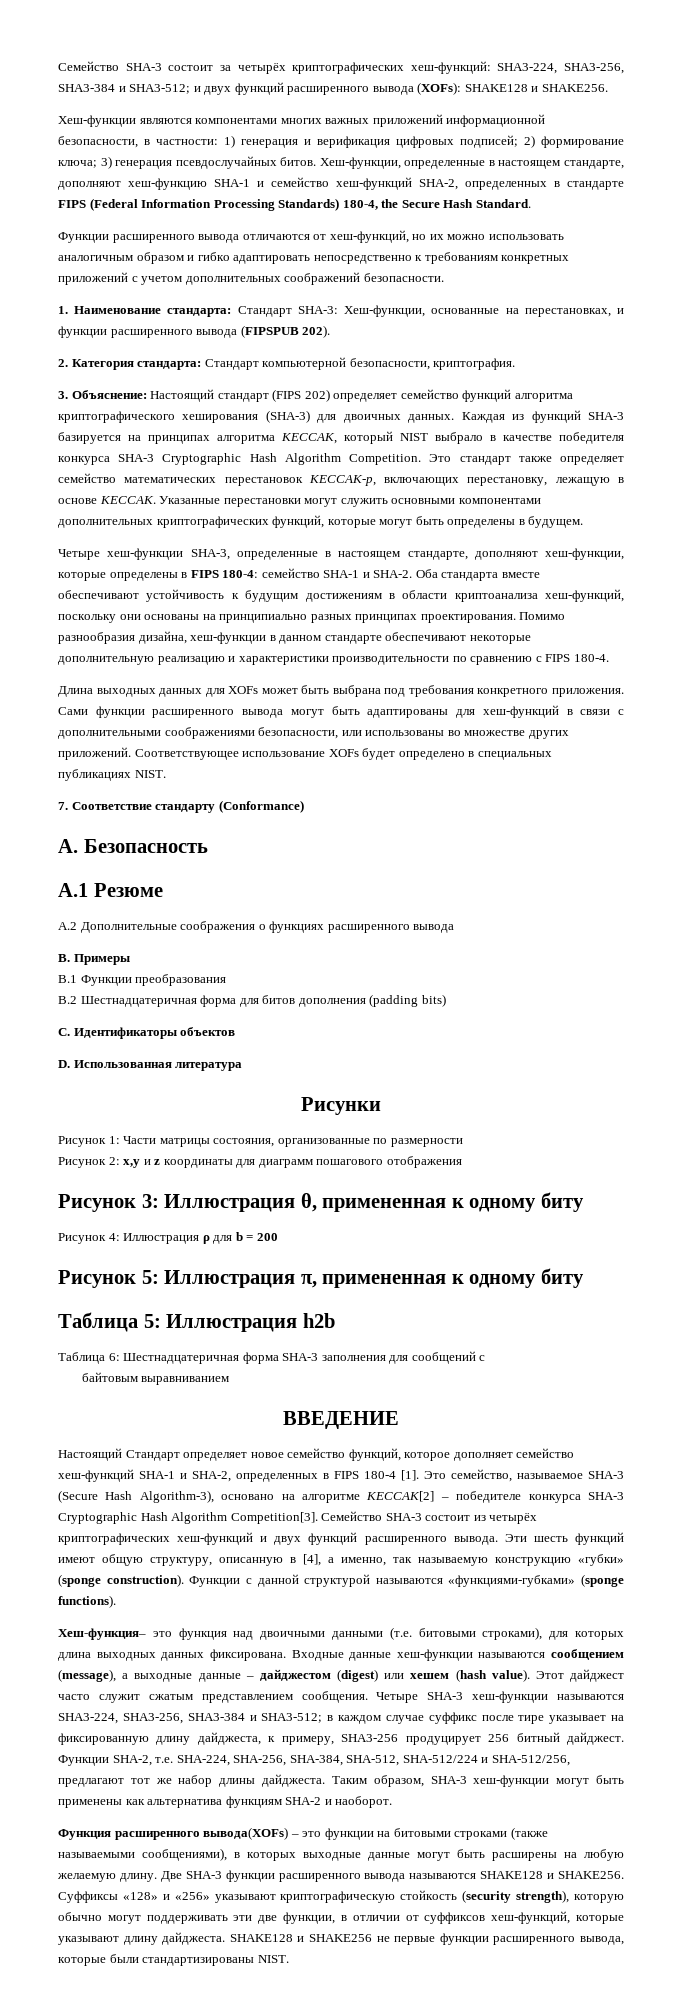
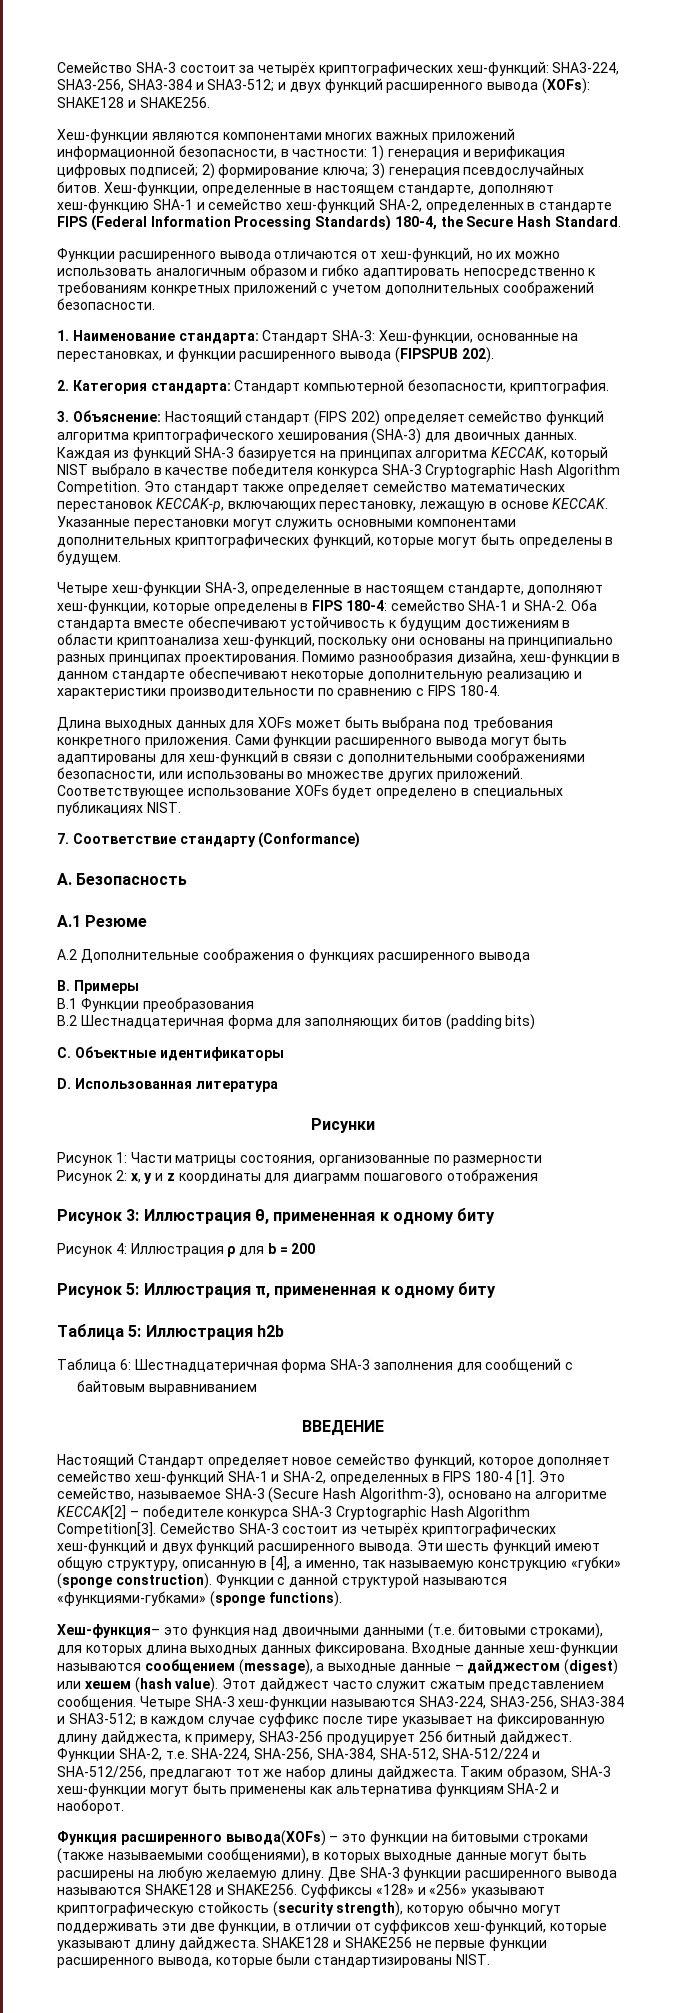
- B.2 Шестнадцатеричная форма для битов дополнения (padding bits)
+ B.2 Шестнадцатеричная форма для заполняющих битов (padding bits)
- C. Идентификаторы объектов
+ C. Объектные идентификаторы
- Рисунок 2: x,y и z координаты для диаграмм пошагового отображения
+ Рисунок 2: x, y и z координаты для диаграмм пошагового отображения

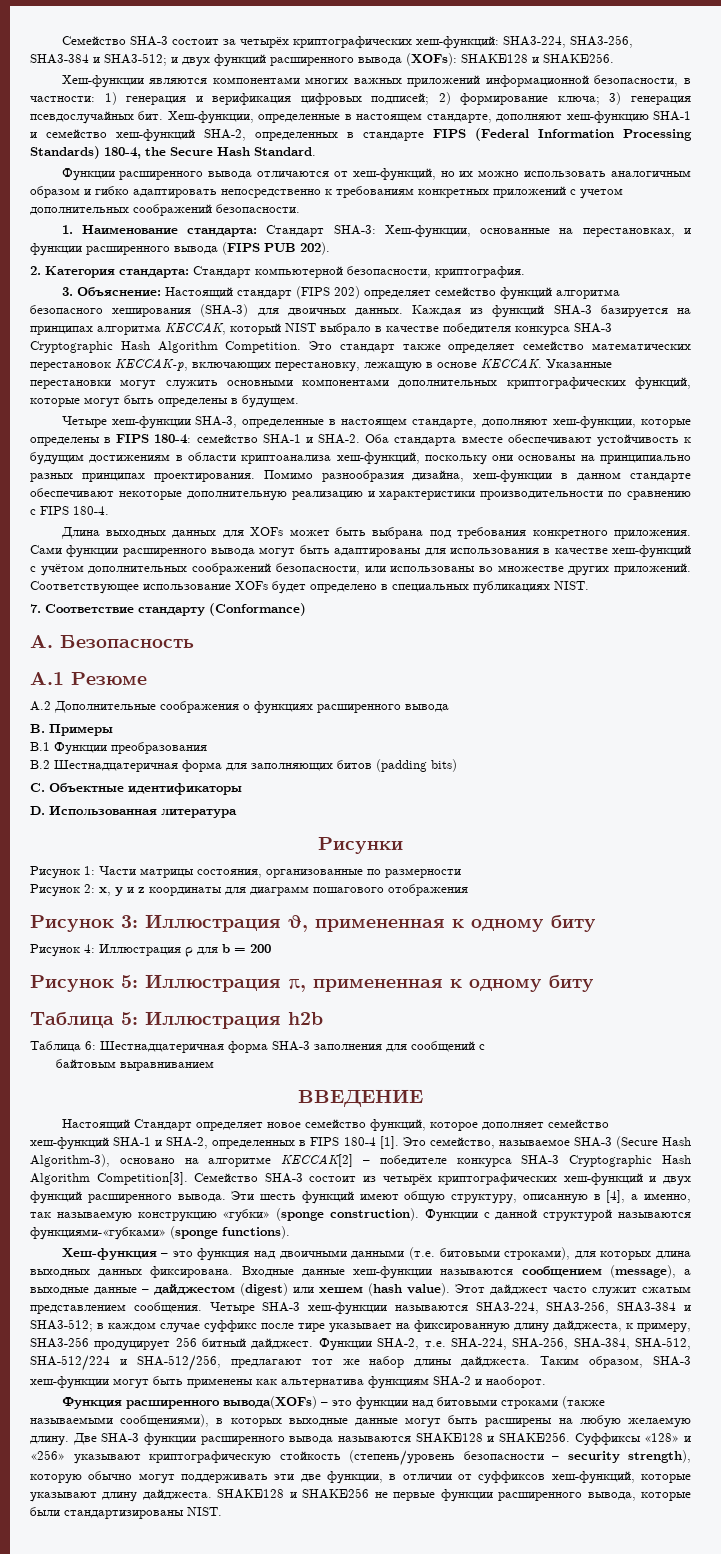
- Хеш-функции являются компонентами многих важных приложений информационной безопасности, в частности: 1) генерация и верификация цифровых подписей; 2) формирование ключа; 3) генерация псевдослучайных битов.
+ Хеш-функции являются компонентами многих важных приложений информационной безопасности, в частности: 1) генерация и верификация цифровых подписей; 2) формирование ключа; 3) генерация псевдослучайных бит.
- 1. Наименование стандарта: Стандарт SHA-3: Хеш-функции, основанные на перестановках, и функции расширенного вывода (FIPSPUB 202).
+ 1. Наименование стандарта: Стандарт SHA-3: Хеш-функции, основанные на перестановках, и функции расширенного вывода (FIPS PUB 202).
- 3. Объяснение: Настоящий стандарт (FIPS 202) определяет семейство функций алгоритма криптографического хеширования (SHA-3) для двоичных данных.
+ 3. Объяснение: Настоящий стандарт (FIPS 202) определяет семейство функций алгоритма безопасного хеширования (SHA-3) для двоичных данных.
- Сами функции расширенного вывода могут быть адаптированы для хеш-функций в связи с дополнительными соображениями безопасности, или использованы во множестве других приложений.
+ Сами функции расширенного вывода могут быть адаптированы для использования в качестве хеш-функций с учётом дополнительных соображений безопасности, или использованы во множестве других приложений.
- Функции с данной структурой называются «функциями-губками» (sponge functions).
+ Функции с данной структурой называются функциями-«губками» (sponge functions).
- Хеш-функция– это функция над двоичными данными (т.е. битовыми строками), для которых длина выходных данных фиксирована.
+ Хеш-функция – это функция над двоичными данными (т.е. битовыми строками), для которых длина выходных данных фиксирована.
- Функция расширенного вывода(XOFs) – это функции на битовыми строками (также называемыми сообщениями), в которых выходные данные могут быть расширены на любую желаемую длину.
+ Функция расширенного вывода(XOFs) – это функции над битовыми строками (также называемыми сообщениями), в которых выходные данные могут быть расширены на любую желаемую длину.
- Суффиксы «128» и «256» указывают криптографическую стойкость (security strength), которую обычно могут поддерживать эти две функции, в отличии от суффиксов хеш-функций, которые указывают длину дайджеста.
+ Суффиксы «128» и «256» указывают криптографическую стойкость (степень/уровень безопасности – security strength), которую обычно могут поддерживать эти две функции, в отличии от суффиксов хеш-функций, которые указывают длину дайджеста.

